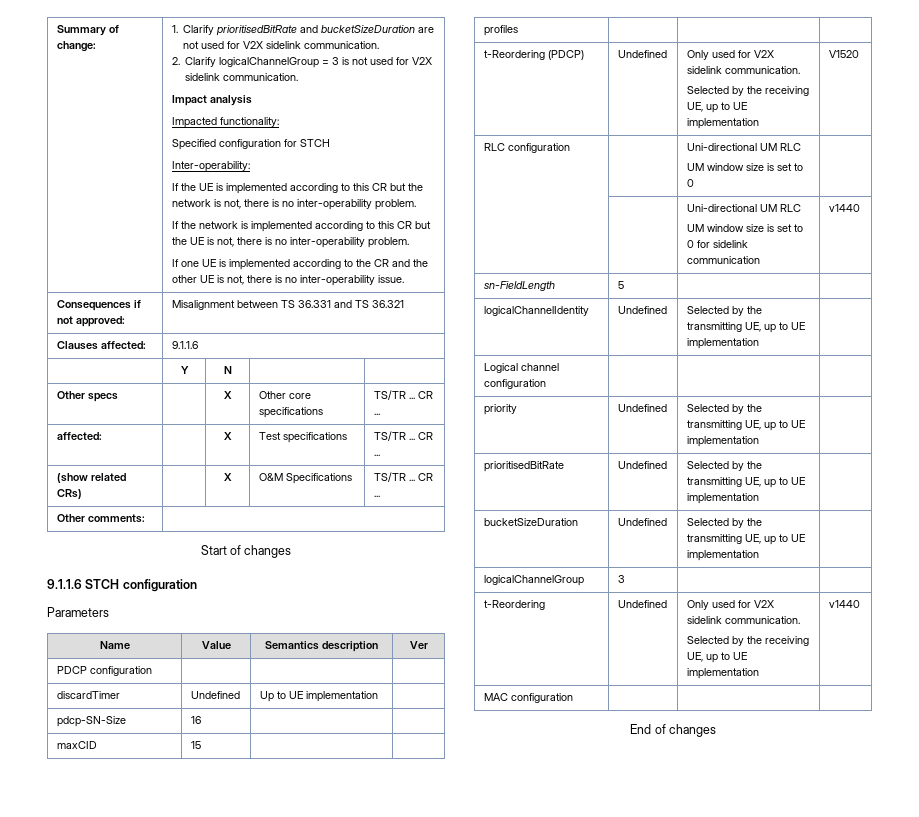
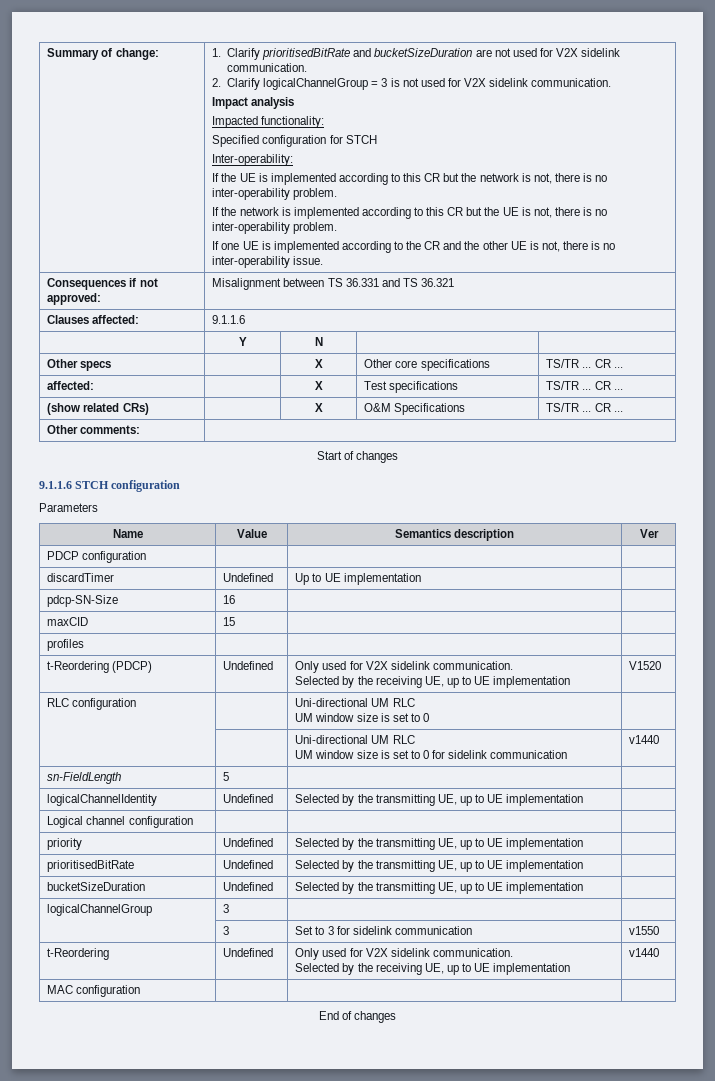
+ | 3 | Set to 3 for sidelink communication | v1550

